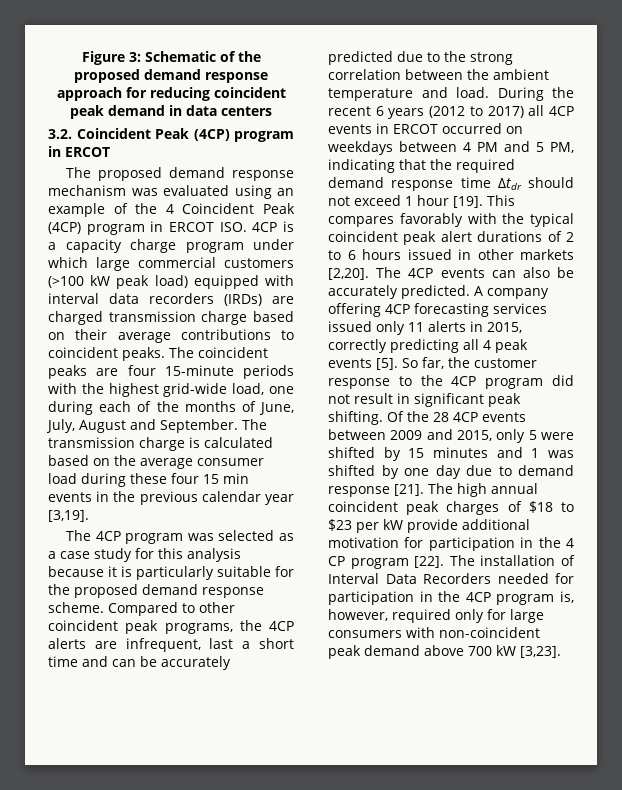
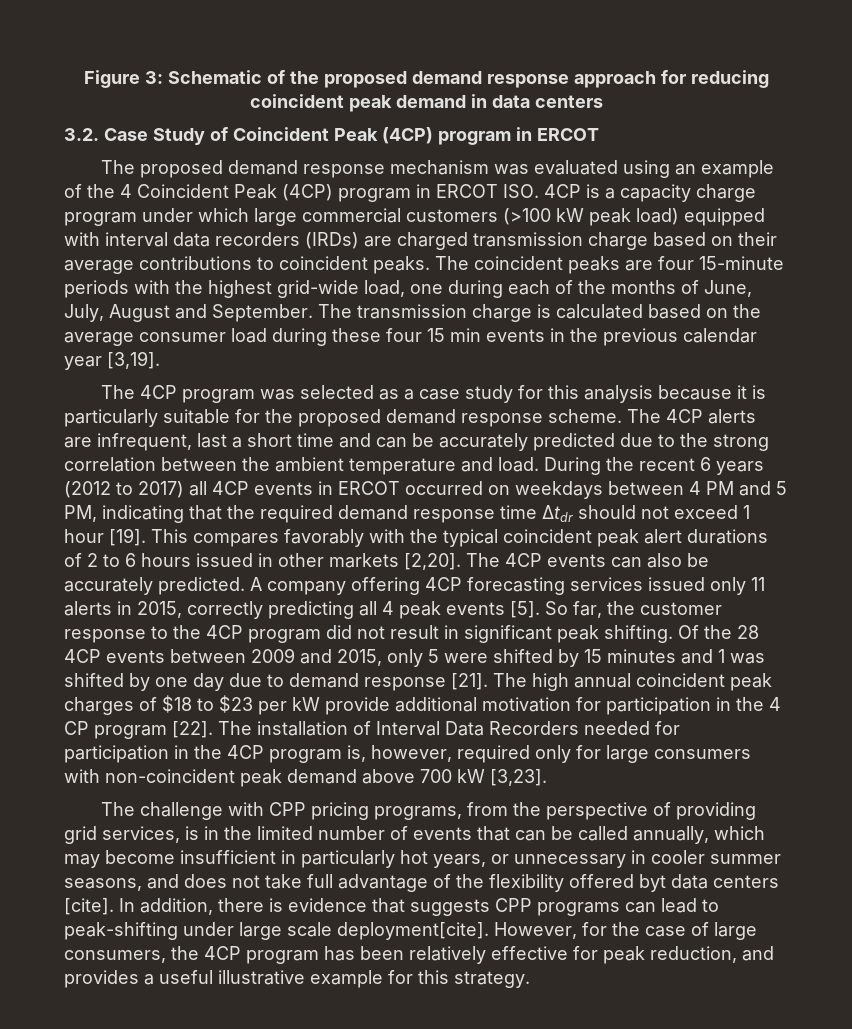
- 3.2. Coincident Peak (4CP) program in ERCOT
+ 3.2. Case Study of Coincident Peak (4CP) program in ERCOT
- Compared to other coincident peak programs, the 4CP alerts are infrequent, last a short time and can be accurately predicted due to the strong correlation between the ambient temperature and load.
+ The 4CP alerts are infrequent, last a short time and can be accurately predicted due to the strong correlation between the ambient temperature and load.
+ The challenge with CPP pricing programs, from the perspective of providing grid services, is in the limited number of events that can be called annually, which may become insufficient in particularly hot years, or unnecessary in cooler summer seasons, and does not take full advantage of the flexibility offered byt data centers [cite]. In addition, there is evidence that suggests CPP programs can lead to peak-shifting under large scale deployment[cite]. However, for the case of large consumers, the 4CP program has been relatively effective for peak reduction, and provides a useful illustrative example for this strategy.

